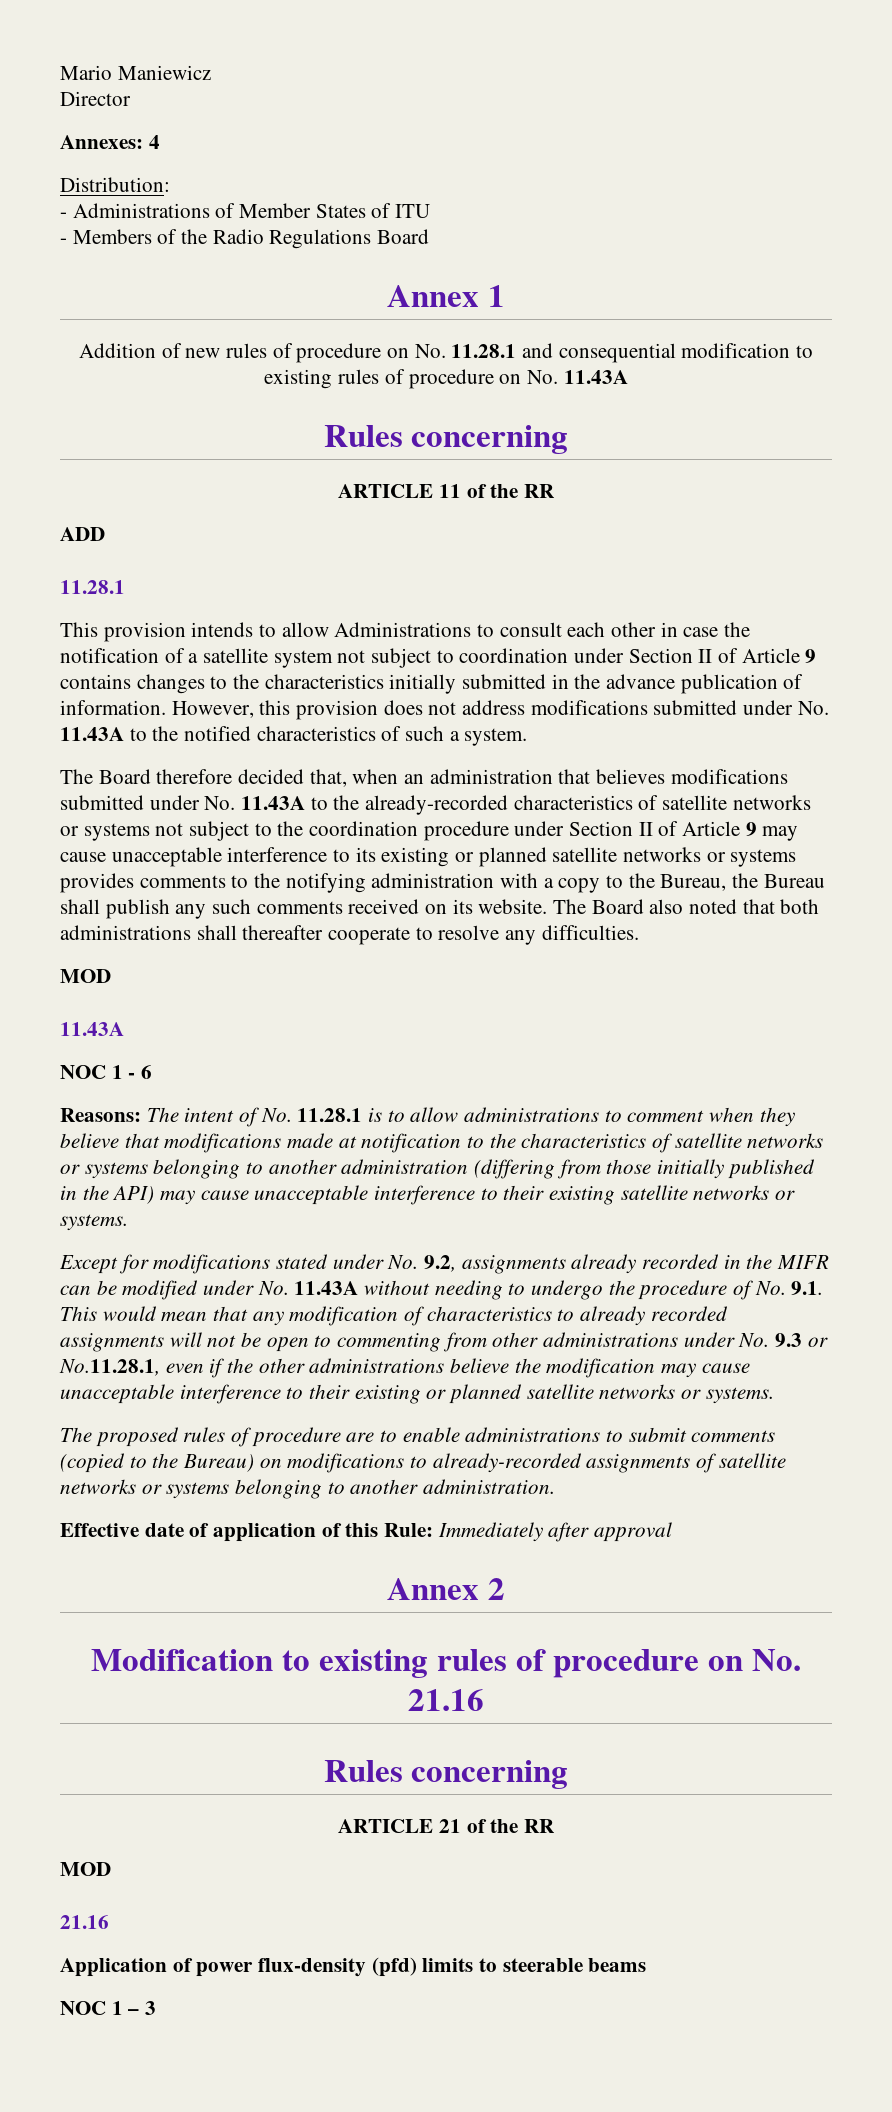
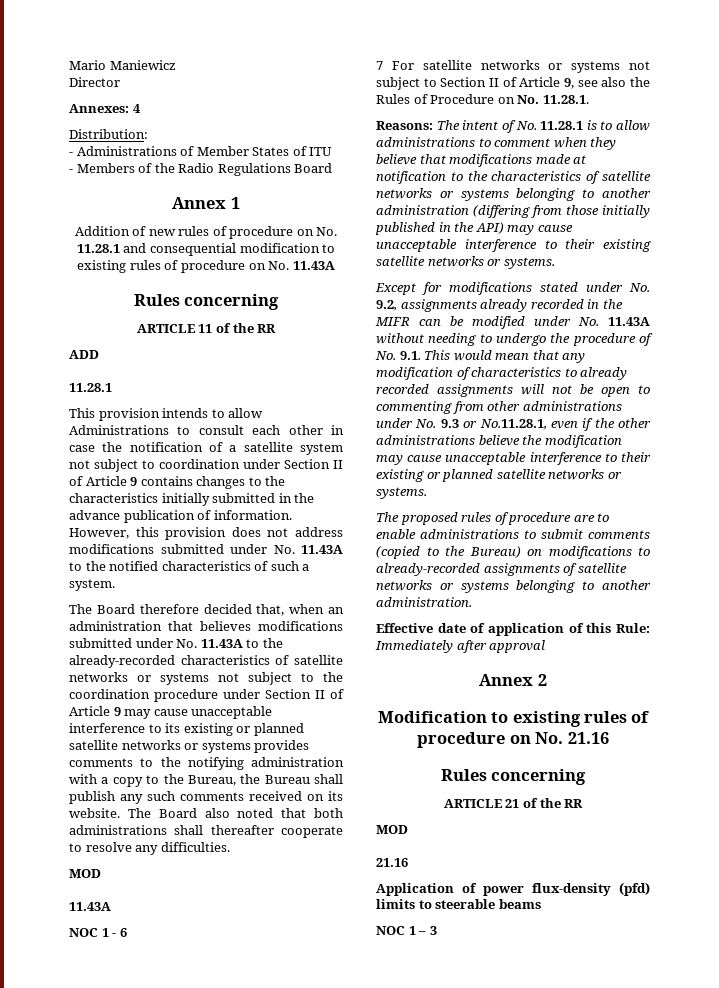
+ 7 For satellite networks or systems not subject to Section II of Article 9, see also the Rules of Procedure on No. 11.28.1.

